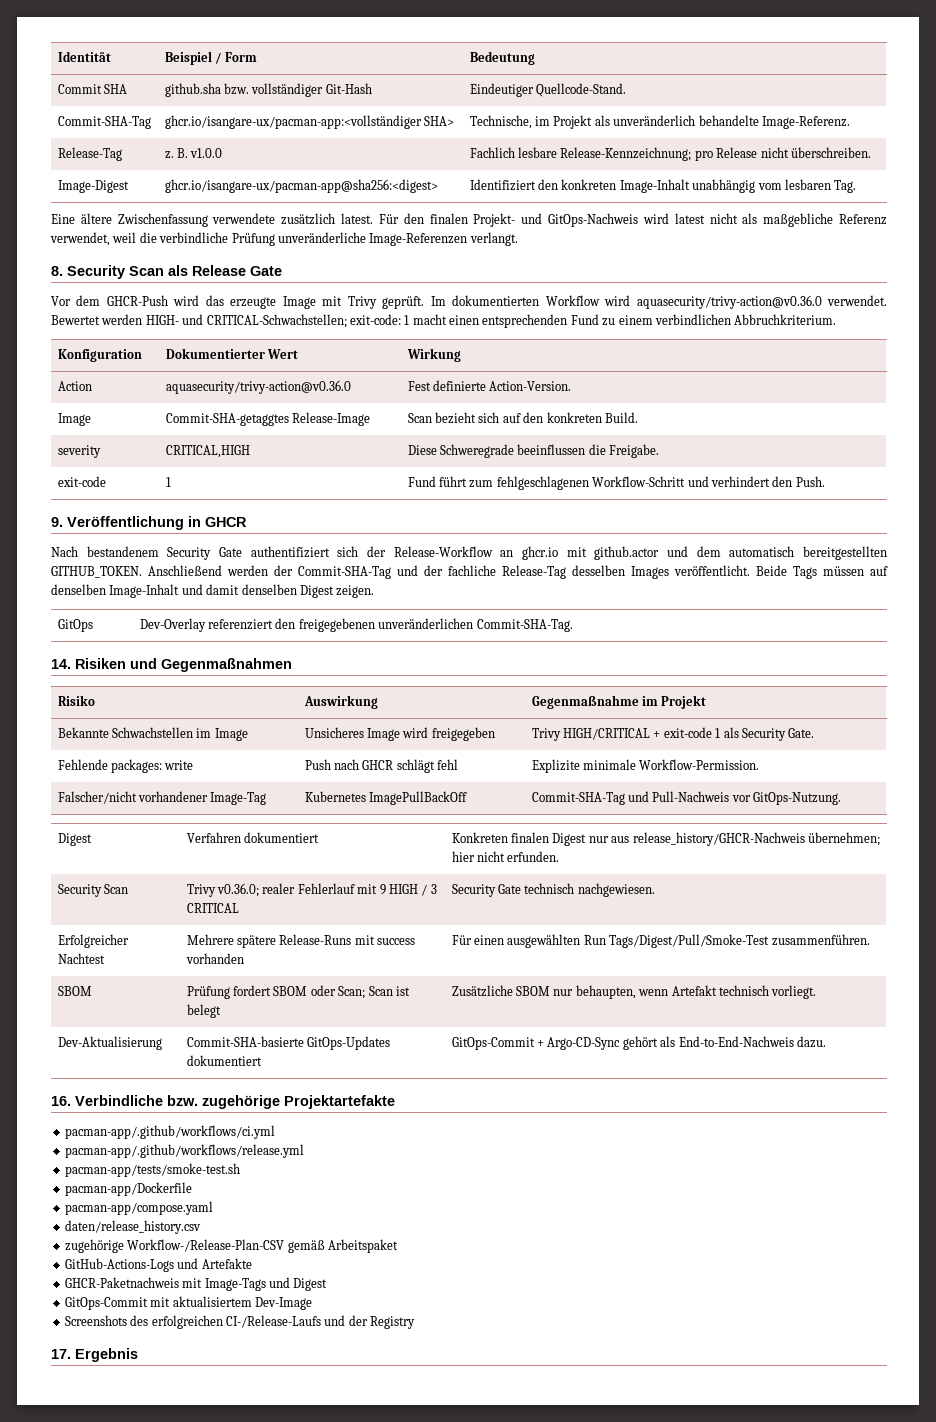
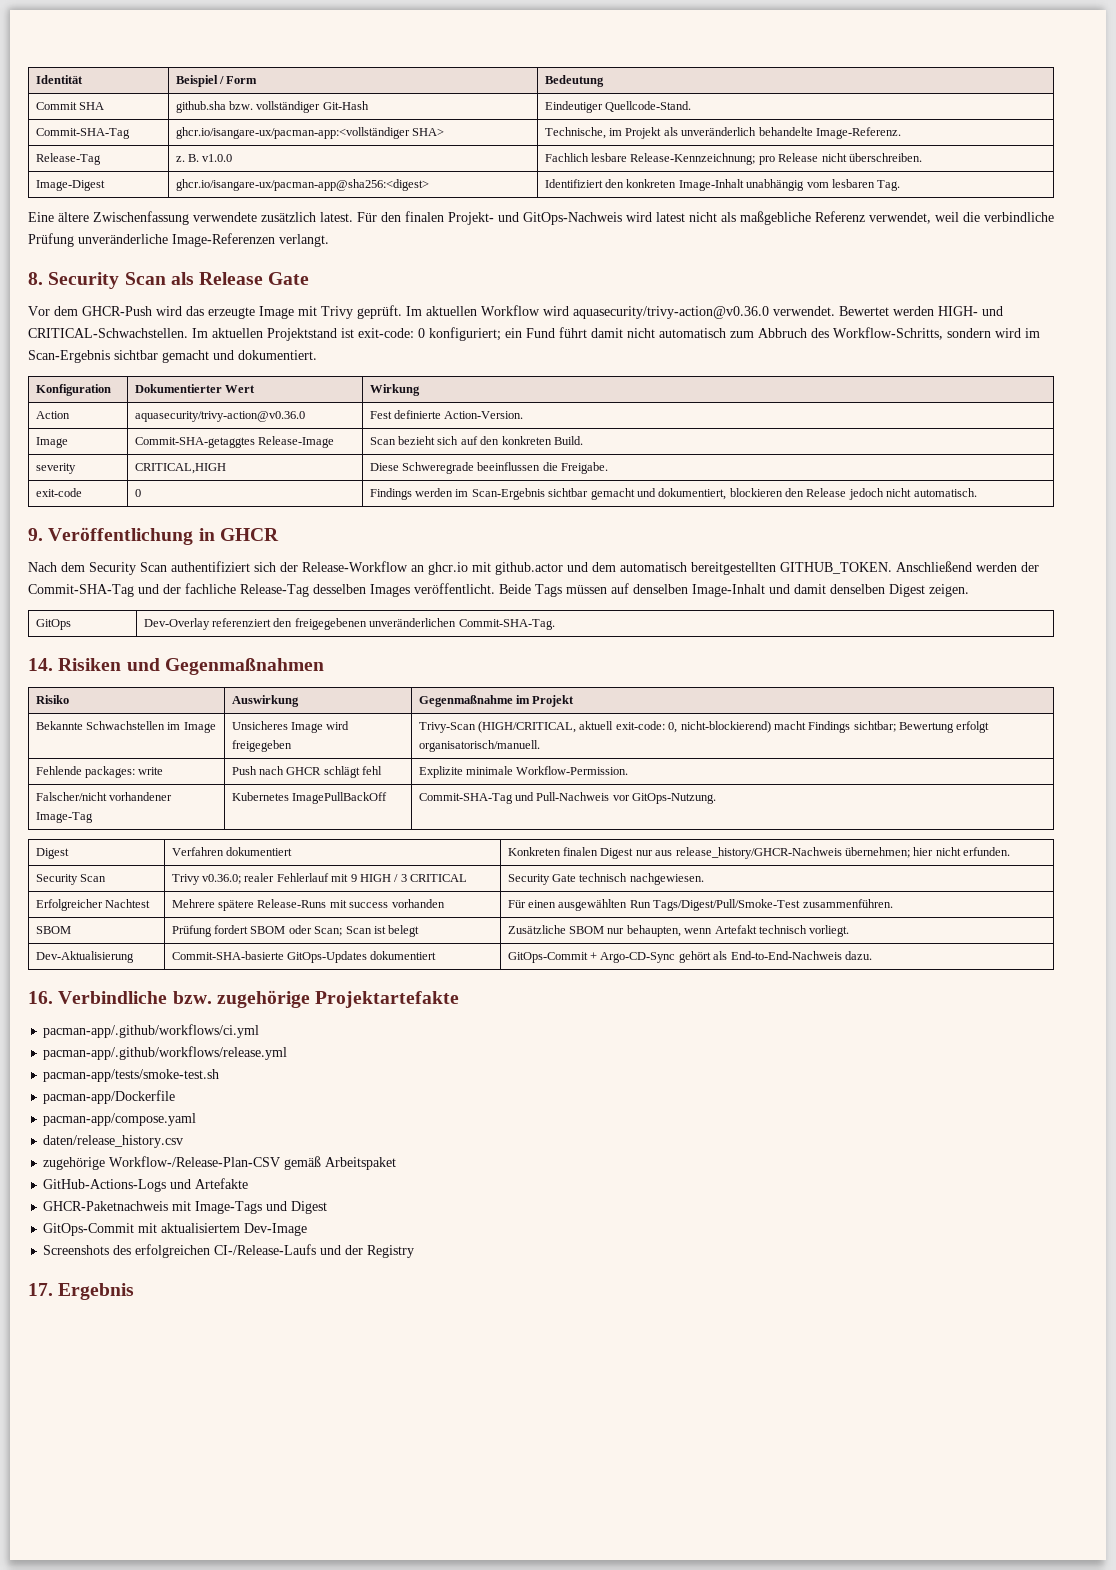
- Im dokumentierten Workflow wird aquasecurity/trivy-action@v0.36.0 verwendet.
+ Im aktuellen Workflow wird aquasecurity/trivy-action@v0.36.0 verwendet.
- Bewertet werden HIGH- und CRITICAL-Schwachstellen; exit-code: 1 macht einen entsprechenden Fund zu einem verbindlichen Abbruchkriterium.
+ Bewertet werden HIGH- und CRITICAL-Schwachstellen. Im aktuellen Projektstand ist exit-code: 0 konfiguriert; ein Fund führt damit nicht automatisch zum Abbruch des Workflow-Schritts, sondern wird im Scan-Ergebnis sichtbar gemacht und dokumentiert.
- exit-code | 1 | Fund führt zum fehlgeschlagenen Workflow-Schritt und verhindert den Push.
+ exit-code | 0 | Findings werden im Scan-Ergebnis sichtbar gemacht und dokumentiert, blockieren den Release jedoch nicht automatisch.
- Nach bestandenem Security Gate authentifiziert sich der Release-Workflow an ghcr.io mit github.actor und dem automatisch bereitgestellten GITHUB_TOKEN.
+ Nach dem Security Scan authentifiziert sich der Release-Workflow an ghcr.io mit github.actor und dem automatisch bereitgestellten GITHUB_TOKEN.
- Bekannte Schwachstellen im Image | Unsicheres Image wird freigegeben | Trivy HIGH/CRITICAL + exit-code 1 als Security Gate.
+ Bekannte Schwachstellen im Image | Unsicheres Image wird freigegeben | Trivy-Scan (HIGH/CRITICAL, aktuell exit-code: 0, nicht-blockierend) macht Findings sichtbar; Bewertung erfolgt organisatorisch/manuell.

